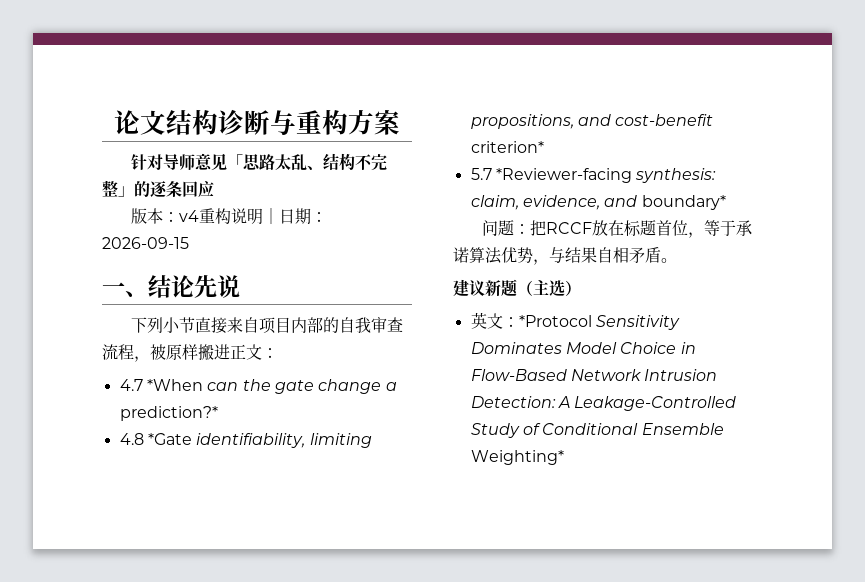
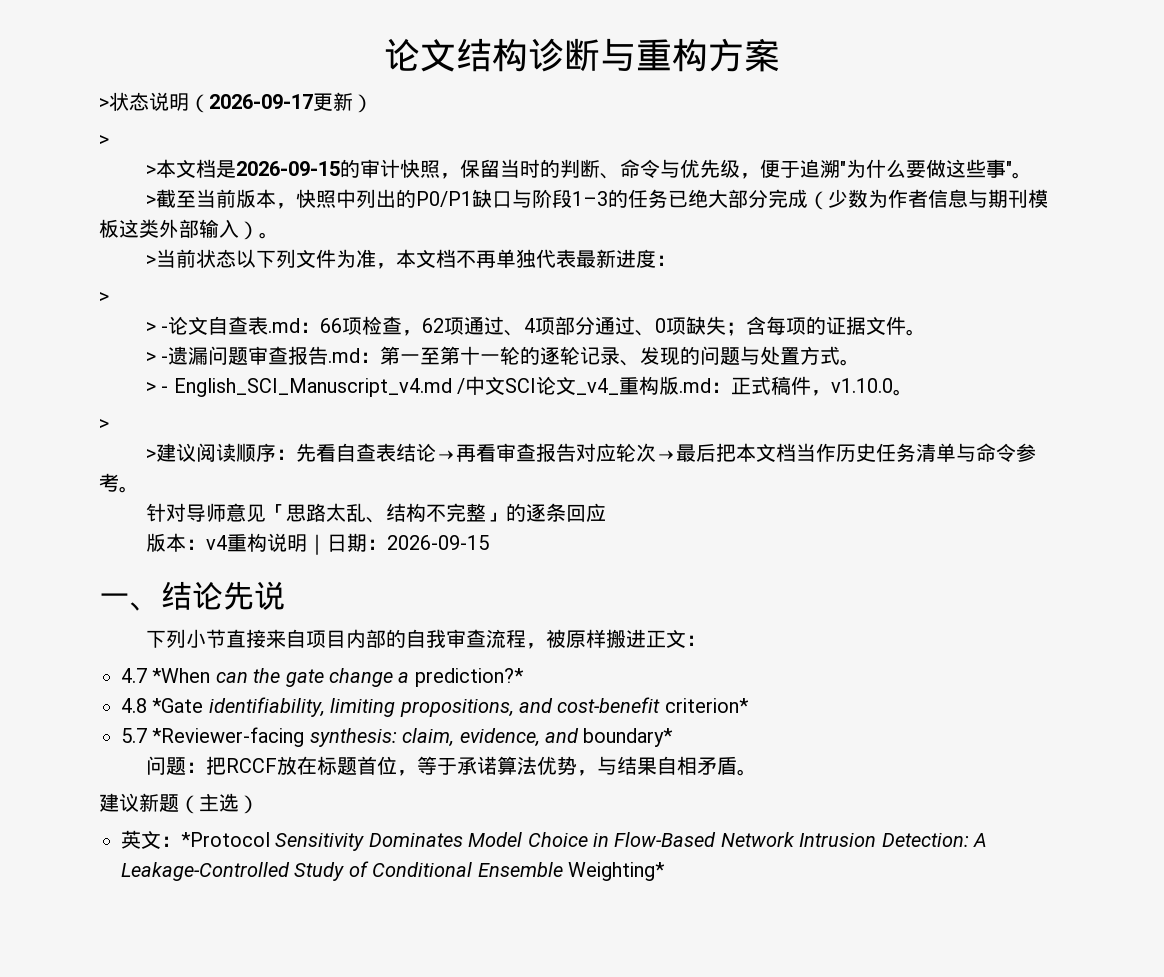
+ >状态说明（2026-09-17更新）
+ >
+ >本文档是2026-09-15的审计快照，保留当时的判断、命令与优先级，便于追溯"为什么要做这些事"。
+ >截至当前版本，快照中列出的P0/P1缺口与阶段1–3的任务已绝大部分完成（少数为作者信息与期刊模板这类外部输入）。
+ >当前状态以下列文件为准，本文档不再单独代表最新进度：
+ >
+ > -论文自查表.md：66项检查，62项通过、4项部分通过、0项缺失；含每项的证据文件。
+ > -遗漏问题审查报告.md：第一至第十一轮的逐轮记录、发现的问题与处置方式。
+ > - English_SCI_Manuscript_v4.md /中文SCI论文_v4_重构版.md：正式稿件，v1.10.0。
+ >
+ >建议阅读顺序：先看自查表结论→再看审查报告对应轮次→最后把本文档当作历史任务清单与命令参考。

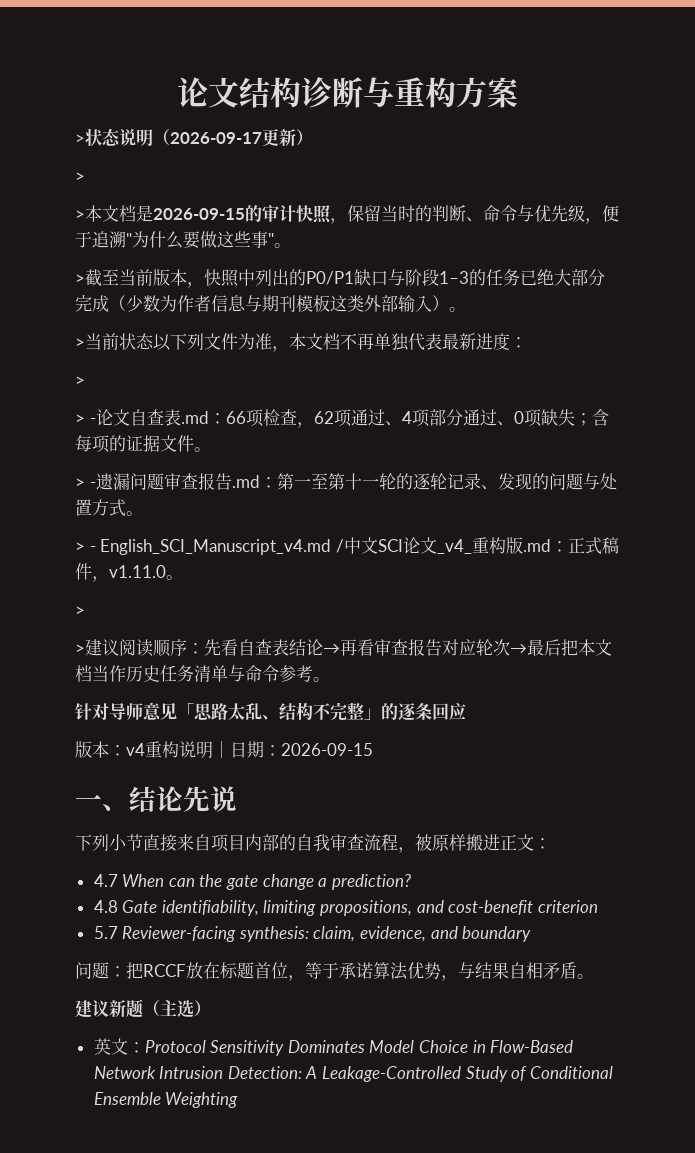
- > - English_SCI_Manuscript_v4.md /中文SCI论文_v4_重构版.md：正式稿件，v1.10.0。
+ > - English_SCI_Manuscript_v4.md /中文SCI论文_v4_重构版.md：正式稿件，v1.11.0。
- 4.7 *When can the gate change a prediction?*
+ 4.7 When can the gate change a prediction?
- 4.8 *Gate identifiability, limiting propositions, and cost-benefit criterion*
+ 4.8 Gate identifiability, limiting propositions, and cost-benefit criterion
- 5.7 *Reviewer-facing synthesis: claim, evidence, and boundary*
+ 5.7 Reviewer-facing synthesis: claim, evidence, and boundary
- 英文：*Protocol Sensitivity Dominates Model Choice in Flow-Based Network Intrusion Detection: A Leakage-Controlled Study of Conditional Ensemble Weighting*
+ 英文：Protocol Sensitivity Dominates Model Choice in Flow-Based Network Intrusion Detection: A Leakage-Controlled Study of Conditional Ensemble Weighting

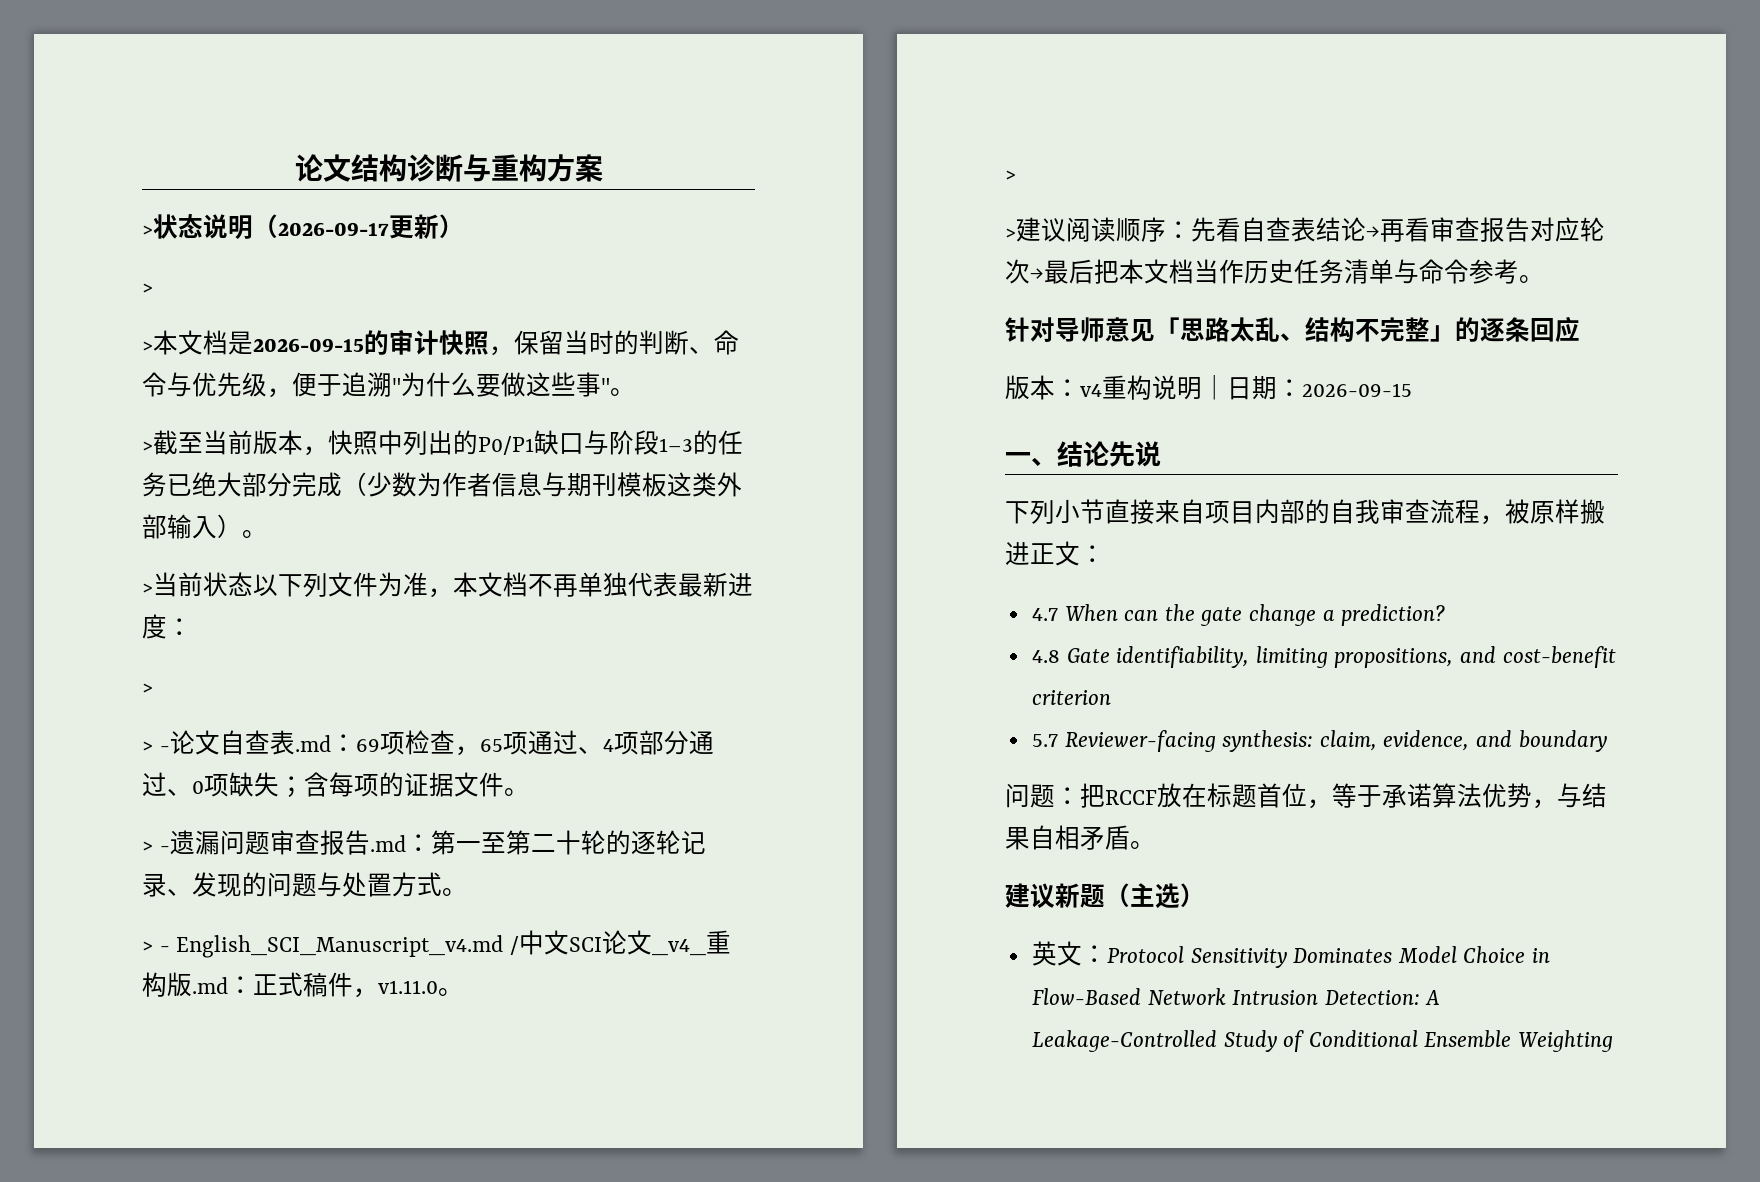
- > -论文自查表.md：66项检查，62项通过、4项部分通过、0项缺失；含每项的证据文件。
+ > -论文自查表.md：69项检查，65项通过、4项部分通过、0项缺失；含每项的证据文件。
- > -遗漏问题审查报告.md：第一至第十一轮的逐轮记录、发现的问题与处置方式。
+ > -遗漏问题审查报告.md：第一至第二十轮的逐轮记录、发现的问题与处置方式。

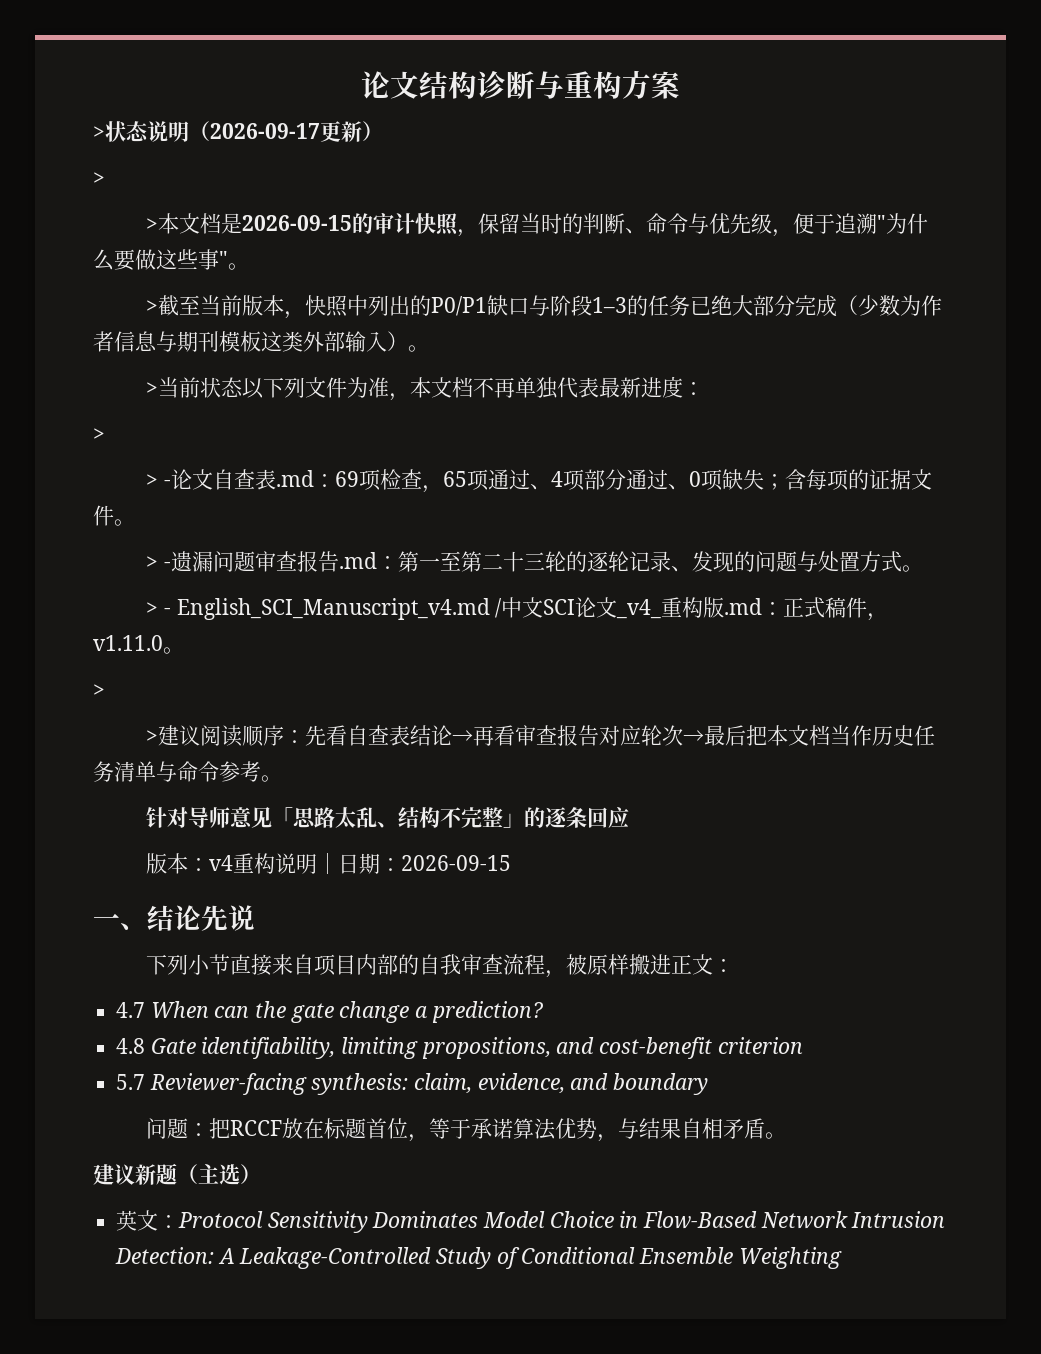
- > -遗漏问题审查报告.md：第一至第二十轮的逐轮记录、发现的问题与处置方式。
+ > -遗漏问题审查报告.md：第一至第二十三轮的逐轮记录、发现的问题与处置方式。

